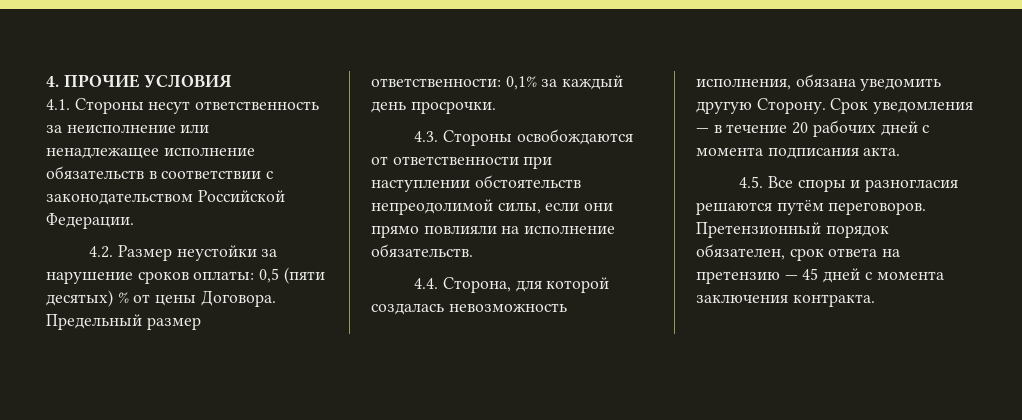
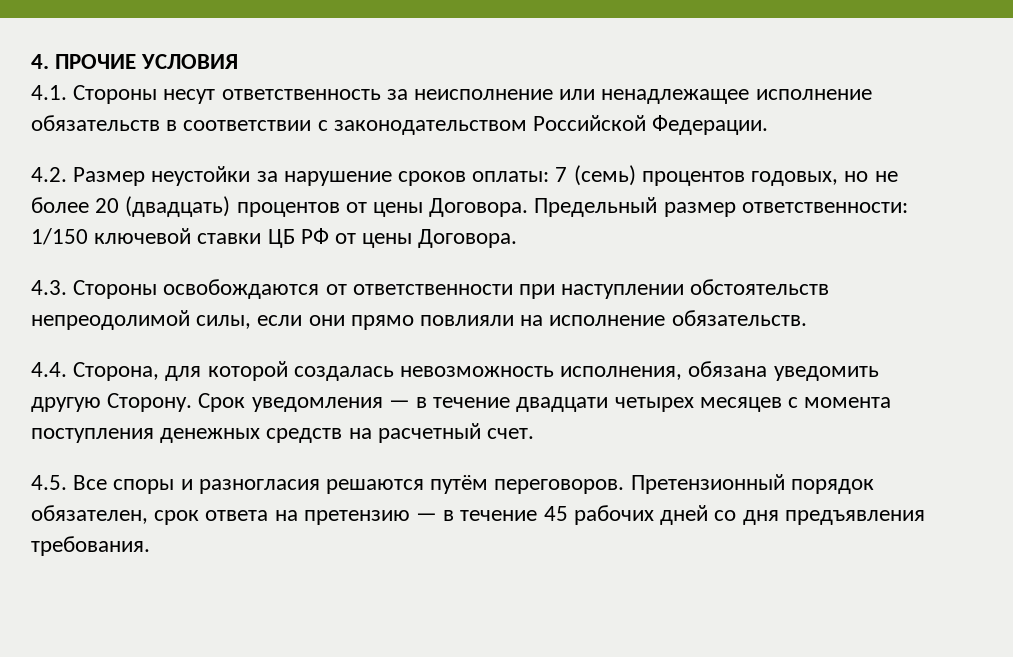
- 4.2. Размер неустойки за нарушение сроков оплаты: 0,5 (пяти десятых) % от цены Договора.
+ 4.2. Размер неустойки за нарушение сроков оплаты: 7 (семь) процентов годовых, но не более 20 (двадцать) процентов от цены Договора.
- Предельный размер ответственности: 0,1% за каждый день просрочки.
+ Предельный размер ответственности: 1/150 ключевой ставки ЦБ РФ от цены Договора.
- Срок уведомления — в течение 20 рабочих дней с момента подписания акта.
+ Срок уведомления — в течение двадцати четырех месяцев с момента поступления денежных средств на расчетный счет.
- Претензионный порядок обязателен, срок ответа на претензию — 45 дней с момента заключения контракта.
+ Претензионный порядок обязателен, срок ответа на претензию — в течение 45 рабочих дней со дня предъявления требования.

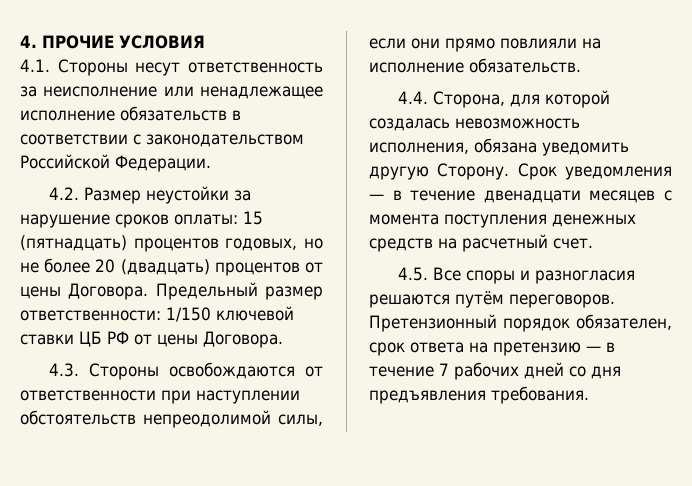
- 4.2. Размер неустойки за нарушение сроков оплаты: 7 (семь) процентов годовых, но не более 20 (двадцать) процентов от цены Договора.
+ 4.2. Размер неустойки за нарушение сроков оплаты: 15 (пятнадцать) процентов годовых, но не более 20 (двадцать) процентов от цены Договора.
- Срок уведомления — в течение двадцати четырех месяцев с момента поступления денежных средств на расчетный счет.
+ Срок уведомления — в течение двенадцати месяцев с момента поступления денежных средств на расчетный счет.
- Претензионный порядок обязателен, срок ответа на претензию — в течение 45 рабочих дней со дня предъявления требования.
+ Претензионный порядок обязателен, срок ответа на претензию — в течение 7 рабочих дней со дня предъявления требования.

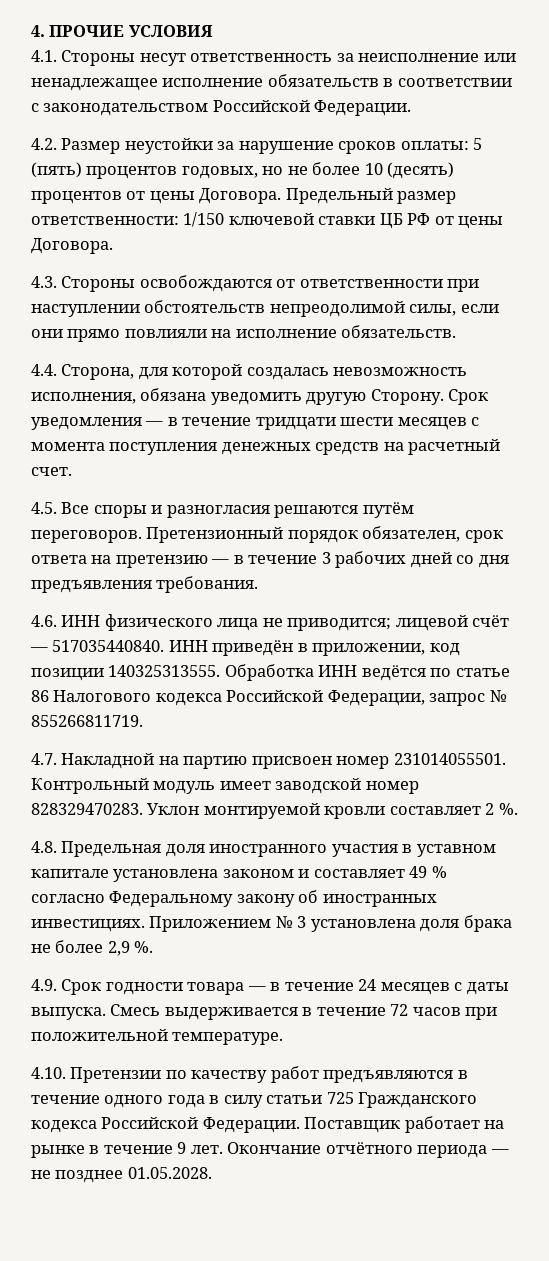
- 4.2. Размер неустойки за нарушение сроков оплаты: 15 (пятнадцать) процентов годовых, но не более 20 (двадцать) процентов от цены Договора.
+ 4.2. Размер неустойки за нарушение сроков оплаты: 5 (пять) процентов годовых, но не более 10 (десять) процентов от цены Договора.
- Срок уведомления — в течение двенадцати месяцев с момента поступления денежных средств на расчетный счет.
+ Срок уведомления — в течение тридцати шести месяцев с момента поступления денежных средств на расчетный счет.
- Претензионный порядок обязателен, срок ответа на претензию — в течение 7 рабочих дней со дня предъявления требования.
+ Претензионный порядок обязателен, срок ответа на претензию — в течение 3 рабочих дней со дня предъявления требования.
+ 4.6. ИНН физического лица не приводится; лицевой счёт — 517035440840. ИНН приведён в приложении, код позиции 140325313555. Обработка ИНН ведётся по статье 86 Налогового кодекса Российской Федерации, запрос № 855266811719.
+ 4.7. Накладной на партию присвоен номер 231014055501. Контрольный модуль имеет заводской номер 828329470283. Уклон монтируемой кровли составляет 2 %.
+ 4.8. Предельная доля иностранного участия в уставном капитале установлена законом и составляет 49 % согласно Федеральному закону об иностранных инвестициях. Приложением № 3 установлена доля брака не более 2,9 %.
+ 4.9. Срок годности товара — в течение 24 месяцев с даты выпуска. Смесь выдерживается в течение 72 часов при положительной температуре.
+ 4.10. Претензии по качеству работ предъявляются в течение одного года в силу статьи 725 Гражданского кодекса Российской Федерации. Поставщик работает на рынке в течение 9 лет. Окончание отчётного периода — не позднее 01.05.2028.

